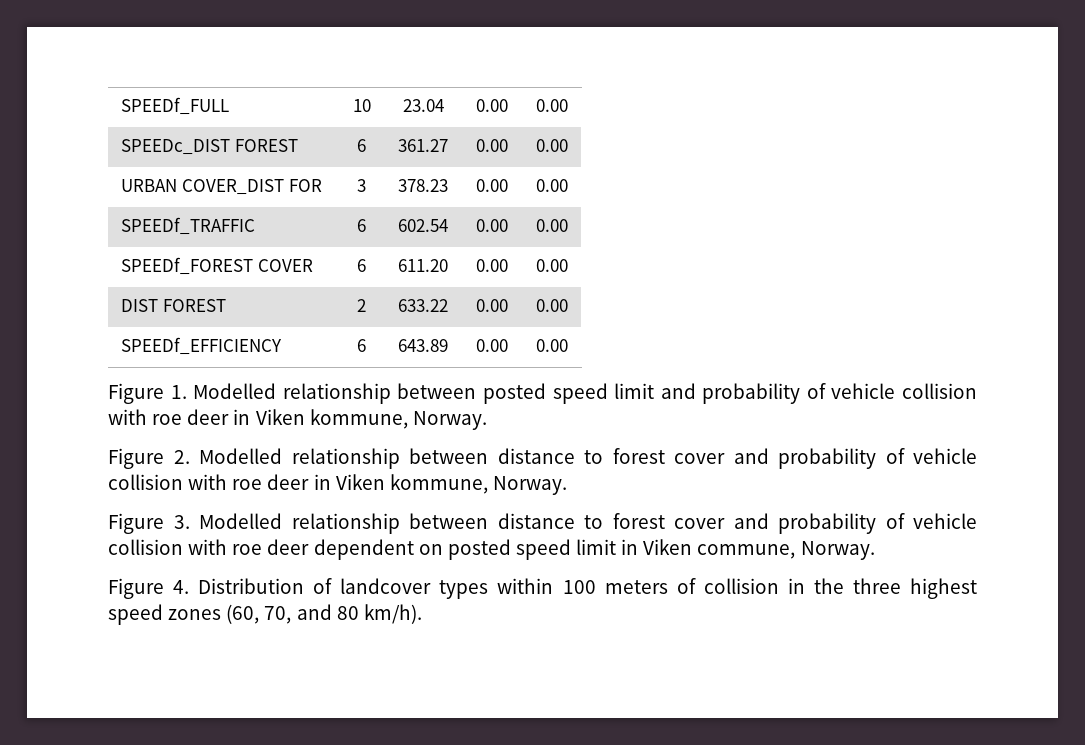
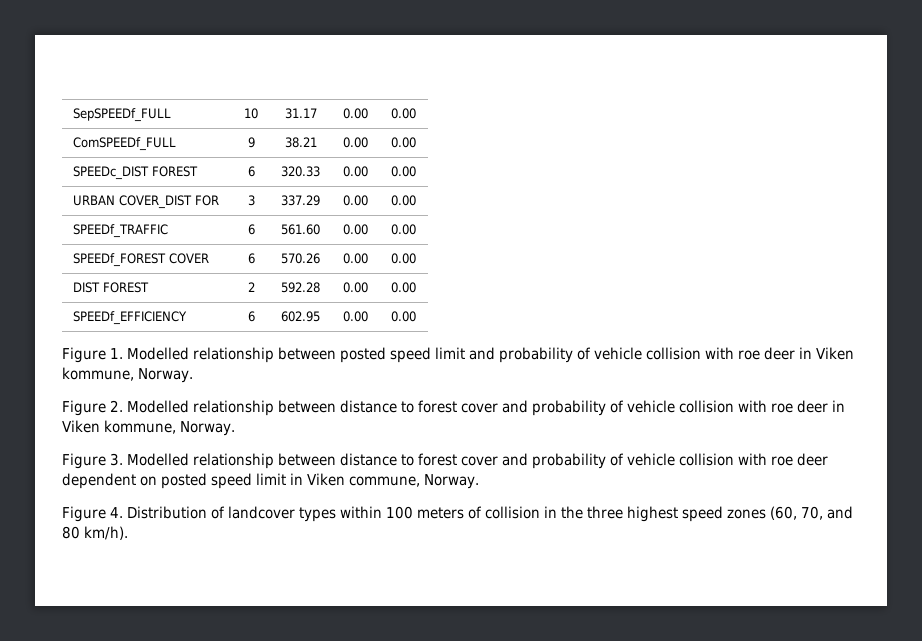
- SPEEDf_FULL | 10 | 23.04 | 0.00 | 0.00
+ SepSPEEDf_FULL | 10 | 31.17 | 0.00 | 0.00
+ ComSPEEDf_FULL | 9 | 38.21 | 0.00 | 0.00
- SPEEDc_DIST FOREST | 6 | 361.27 | 0.00 | 0.00
+ SPEEDc_DIST FOREST | 6 | 320.33 | 0.00 | 0.00
- URBAN COVER_DIST FOR | 3 | 378.23 | 0.00 | 0.00
+ URBAN COVER_DIST FOR | 3 | 337.29 | 0.00 | 0.00
- SPEEDf_TRAFFIC | 6 | 602.54 | 0.00 | 0.00
+ SPEEDf_TRAFFIC | 6 | 561.60 | 0.00 | 0.00
- SPEEDf_FOREST COVER | 6 | 611.20 | 0.00 | 0.00
+ SPEEDf_FOREST COVER | 6 | 570.26 | 0.00 | 0.00
- DIST FOREST | 2 | 633.22 | 0.00 | 0.00
+ DIST FOREST | 2 | 592.28 | 0.00 | 0.00
- SPEEDf_EFFICIENCY | 6 | 643.89 | 0.00 | 0.00
+ SPEEDf_EFFICIENCY | 6 | 602.95 | 0.00 | 0.00

